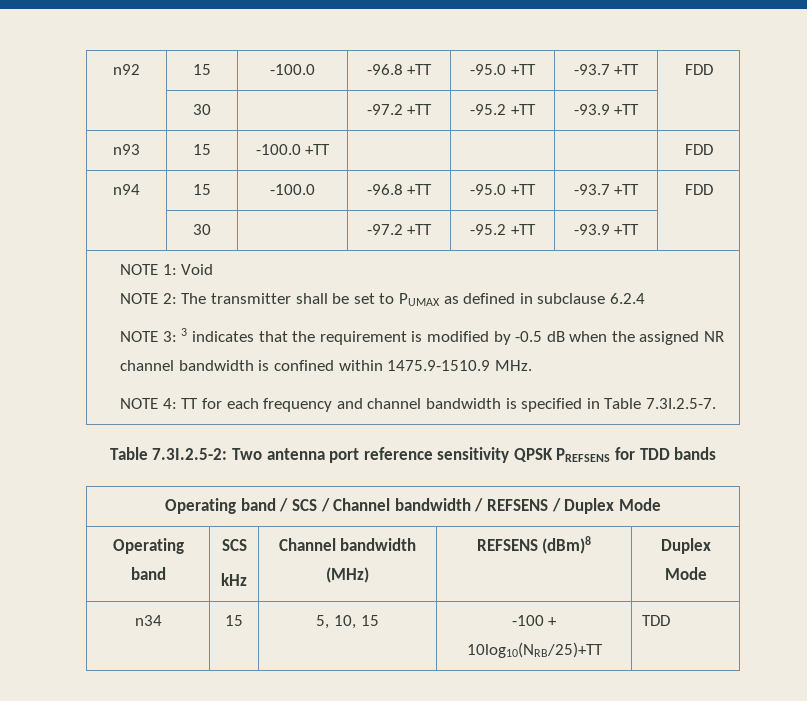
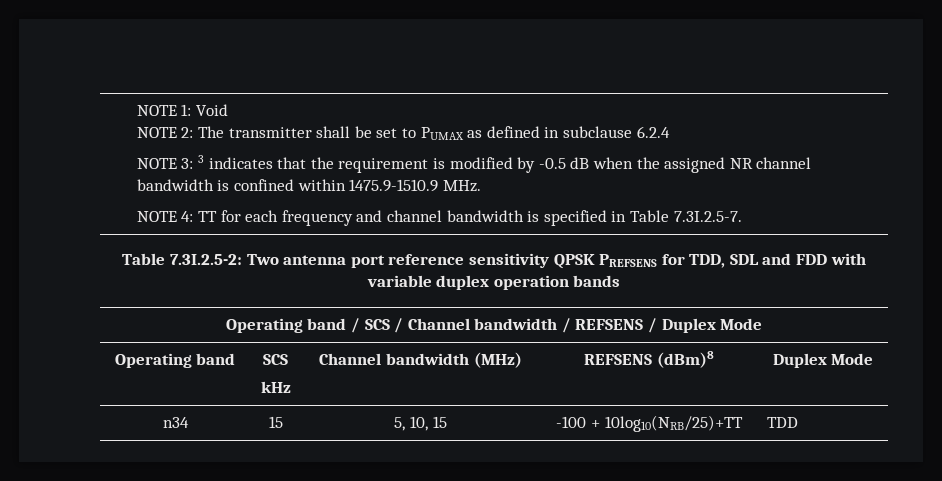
- n92 | 15 | -100.0 | -96.8 +TT | -95.0 +TT | -93.7 +TT | FDD
- | 30 | | -97.2 +TT | -95.2 +TT | -93.9 +TT |
- n93 | 15 | -100.0 +TT | | | | FDD
- n94 | 15 | -100.0 | -96.8 +TT | -95.0 +TT | -93.7 +TT | FDD
- | 30 | | -97.2 +TT | -95.2 +TT | -93.9 +TT |
- Table 7.3I.2.5-2: Two antenna port reference sensitivity QPSK PREFSENS for TDD bands
+ Table 7.3I.2.5-2: Two antenna port reference sensitivity QPSK PREFSENS for TDD, SDL and FDD with variable duplex operation bands

